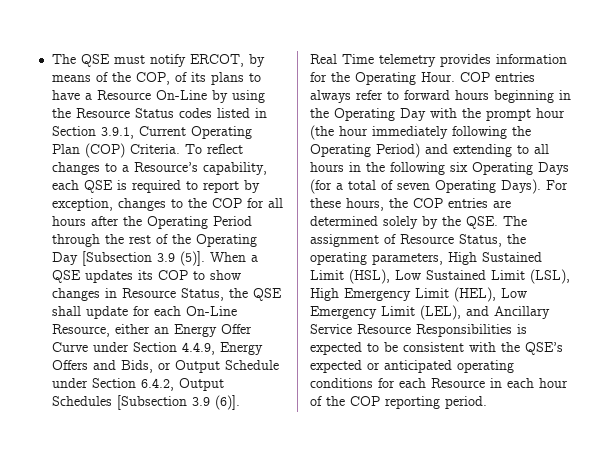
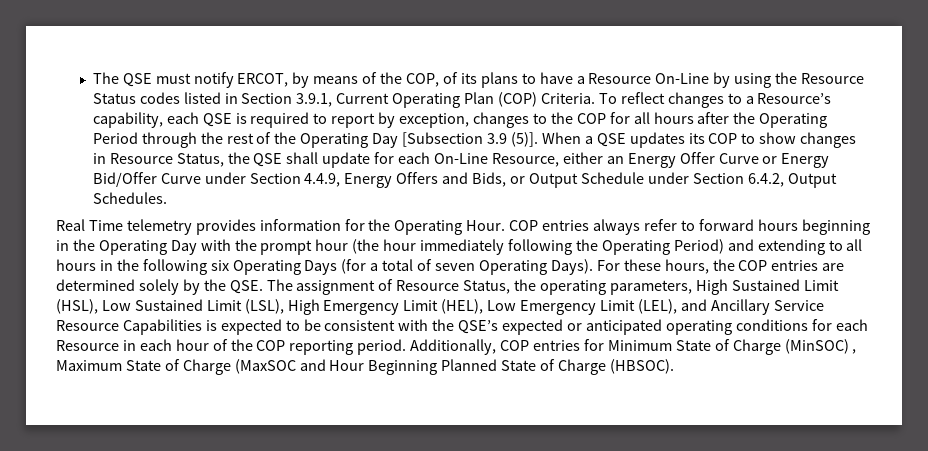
- When a QSE updates its COP to show changes in Resource Status, the QSE shall update for each On-Line Resource, either an Energy Offer Curve under Section 4.4.9, Energy Offers and Bids, or Output Schedule under Section 6.4.2, Output Schedules [Subsection 3.9 (6)].
+ When a QSE updates its COP to show changes in Resource Status, the QSE shall update for each On-Line Resource, either an Energy Offer Curve or Energy Bid/Offer Curve under Section 4.4.9, Energy Offers and Bids, or Output Schedule under Section 6.4.2, Output Schedules.
- For these hours, the COP entries are determined solely by the QSE. The assignment of Resource Status, the operating parameters, High Sustained Limit (HSL), Low Sustained Limit (LSL), High Emergency Limit (HEL), Low Emergency Limit (LEL), and Ancillary Service Resource Responsibilities is expected to be consistent with the QSE’s expected or anticipated operating conditions for each Resource in each hour of the COP reporting period.
+ For these hours, the COP entries are determined solely by the QSE. The assignment of Resource Status, the operating parameters, High Sustained Limit (HSL), Low Sustained Limit (LSL), High Emergency Limit (HEL), Low Emergency Limit (LEL), and Ancillary Service Resource Capabilities is expected to be consistent with the QSE’s expected or anticipated operating conditions for each Resource in each hour of the COP reporting period.
+ Additionally, COP entries for Minimum State of Charge (MinSOC) , Maximum State of Charge (MaxSOC and Hour Beginning Planned State of Charge (HBSOC).

